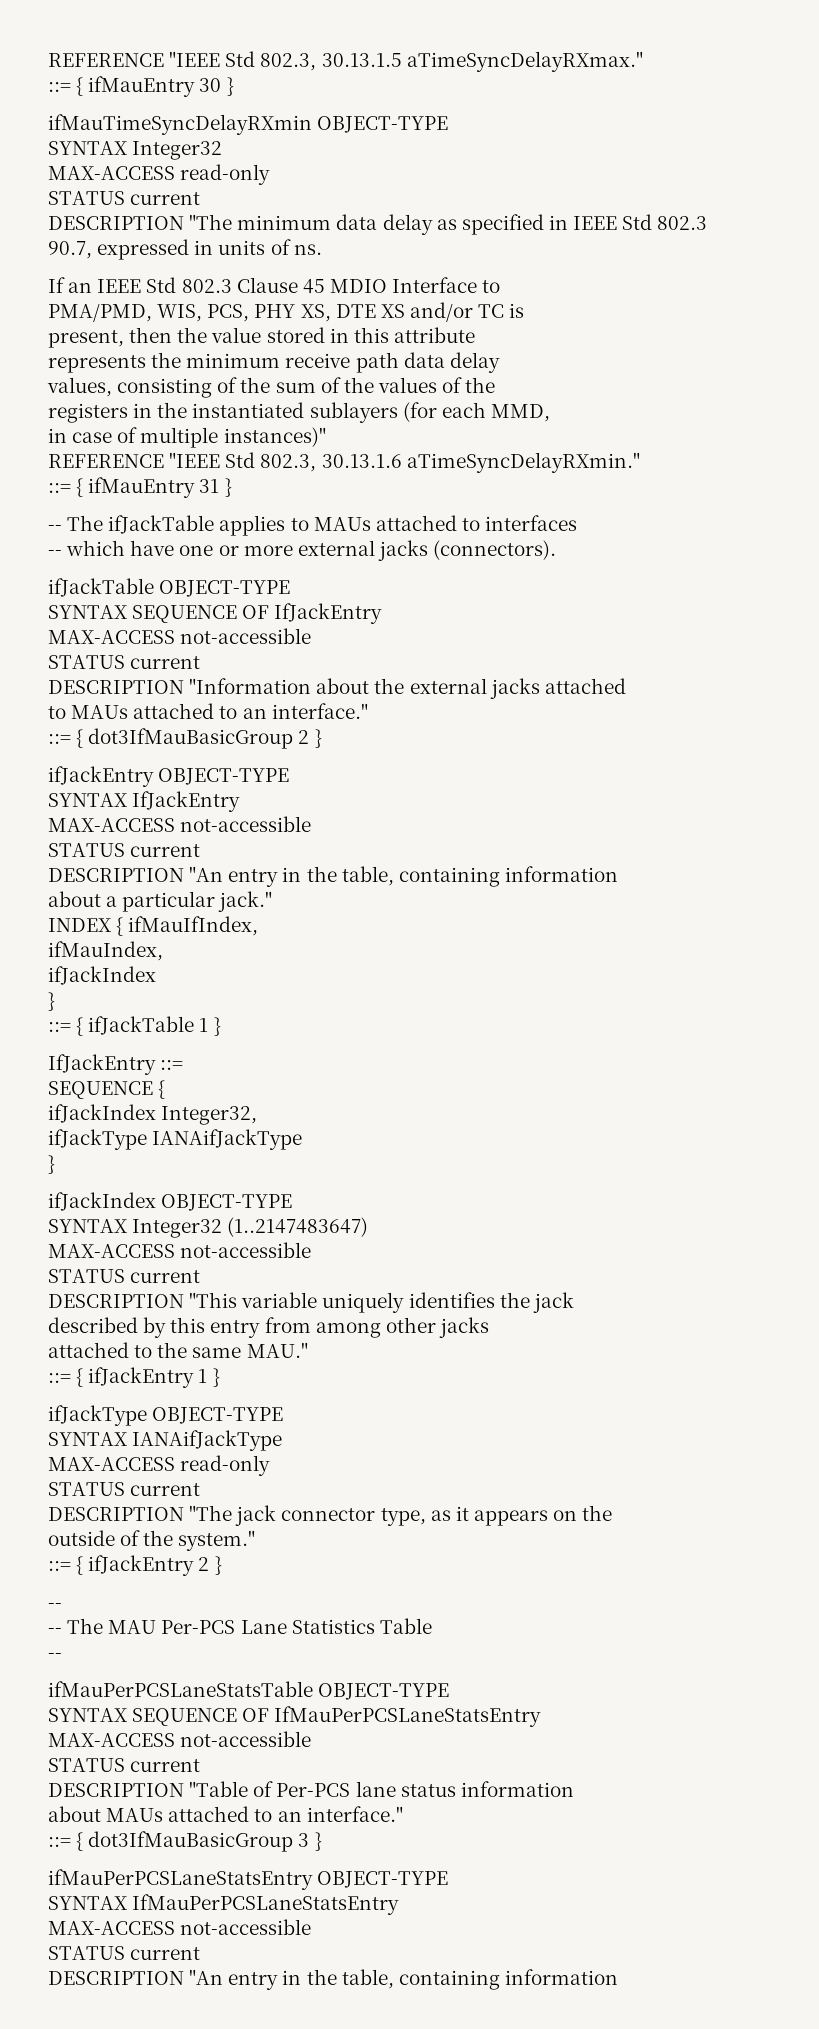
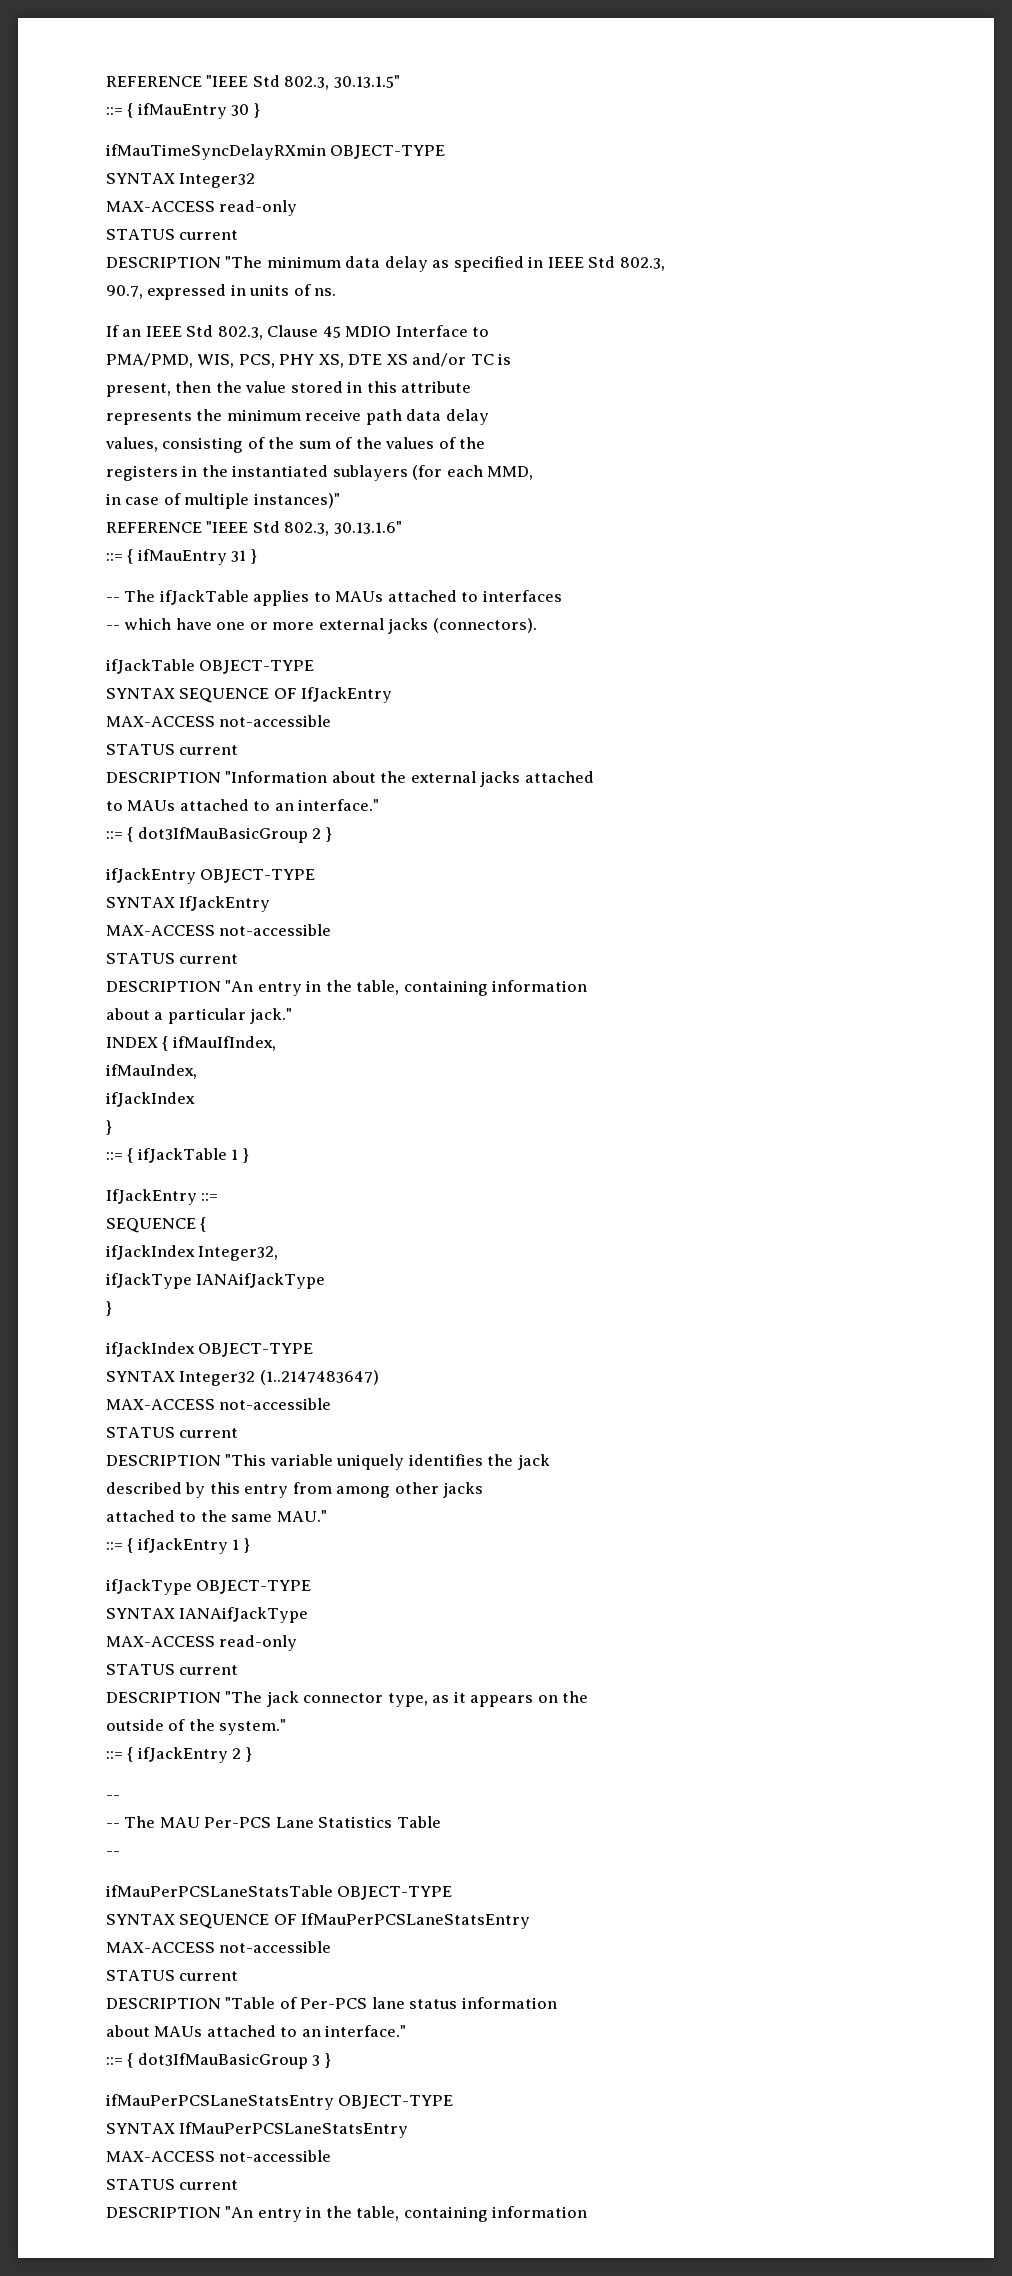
- REFERENCE "IEEE Std 802.3, 30.13.1.5 aTimeSyncDelayRXmax."
+ REFERENCE "IEEE Std 802.3, 30.13.1.5"
- DESCRIPTION "The minimum data delay as specified in IEEE Std 802.3
+ DESCRIPTION "The minimum data delay as specified in IEEE Std 802.3,
- If an IEEE Std 802.3 Clause 45 MDIO Interface to
+ If an IEEE Std 802.3, Clause 45 MDIO Interface to
- REFERENCE "IEEE Std 802.3, 30.13.1.6 aTimeSyncDelayRXmin."
+ REFERENCE "IEEE Std 802.3, 30.13.1.6"

